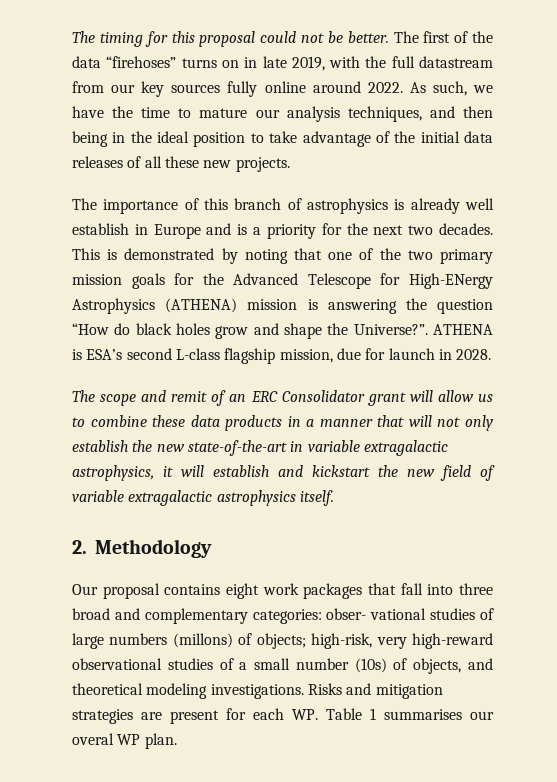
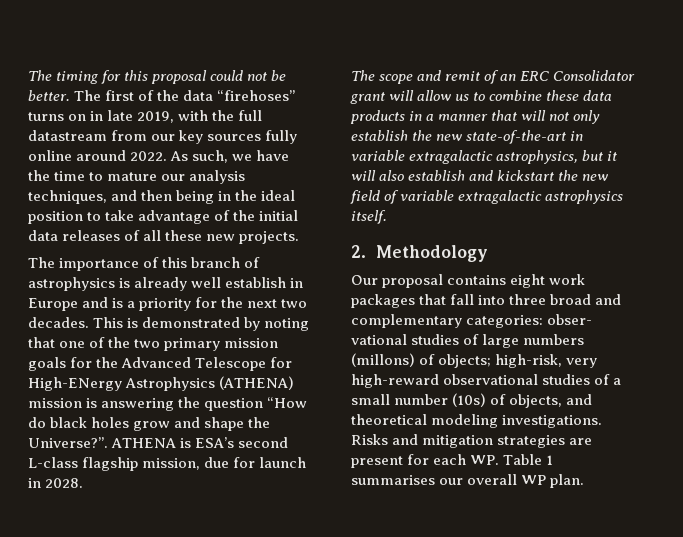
- The scope and remit of an ERC Consolidator grant will allow us to combine these data products in a manner that will not only establish the new state-of-the-art in variable extragalactic astrophysics, it will establish and kickstart the new field of variable extragalactic astrophysics itself.
+ The scope and remit of an ERC Consolidator grant will allow us to combine these data products in a manner that will not only establish the new state-of-the-art in variable extragalactic astrophysics, but it will also establish and kickstart the new field of variable extragalactic astrophysics itself.
- Risks and mitigation strategies are present for each WP. Table 1 summarises our overal WP plan.
+ Risks and mitigation strategies are present for each WP. Table 1 summarises our overall WP plan.

